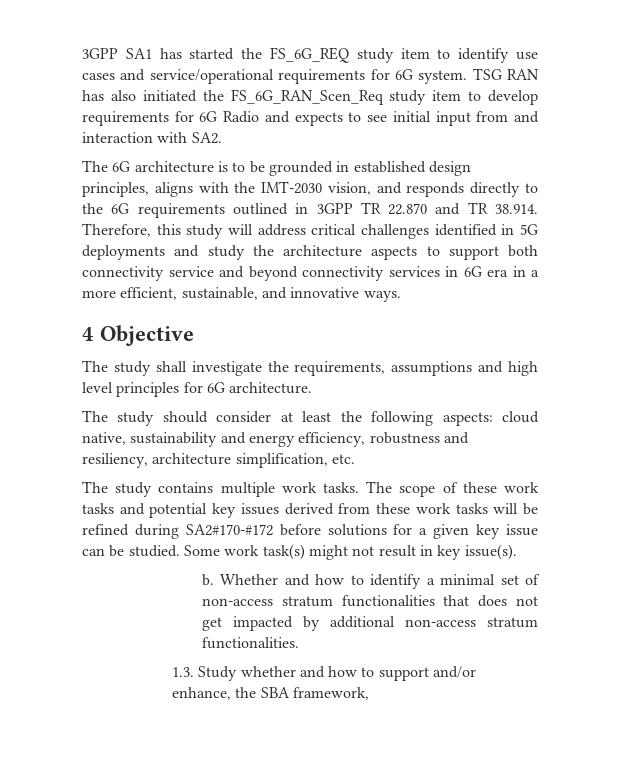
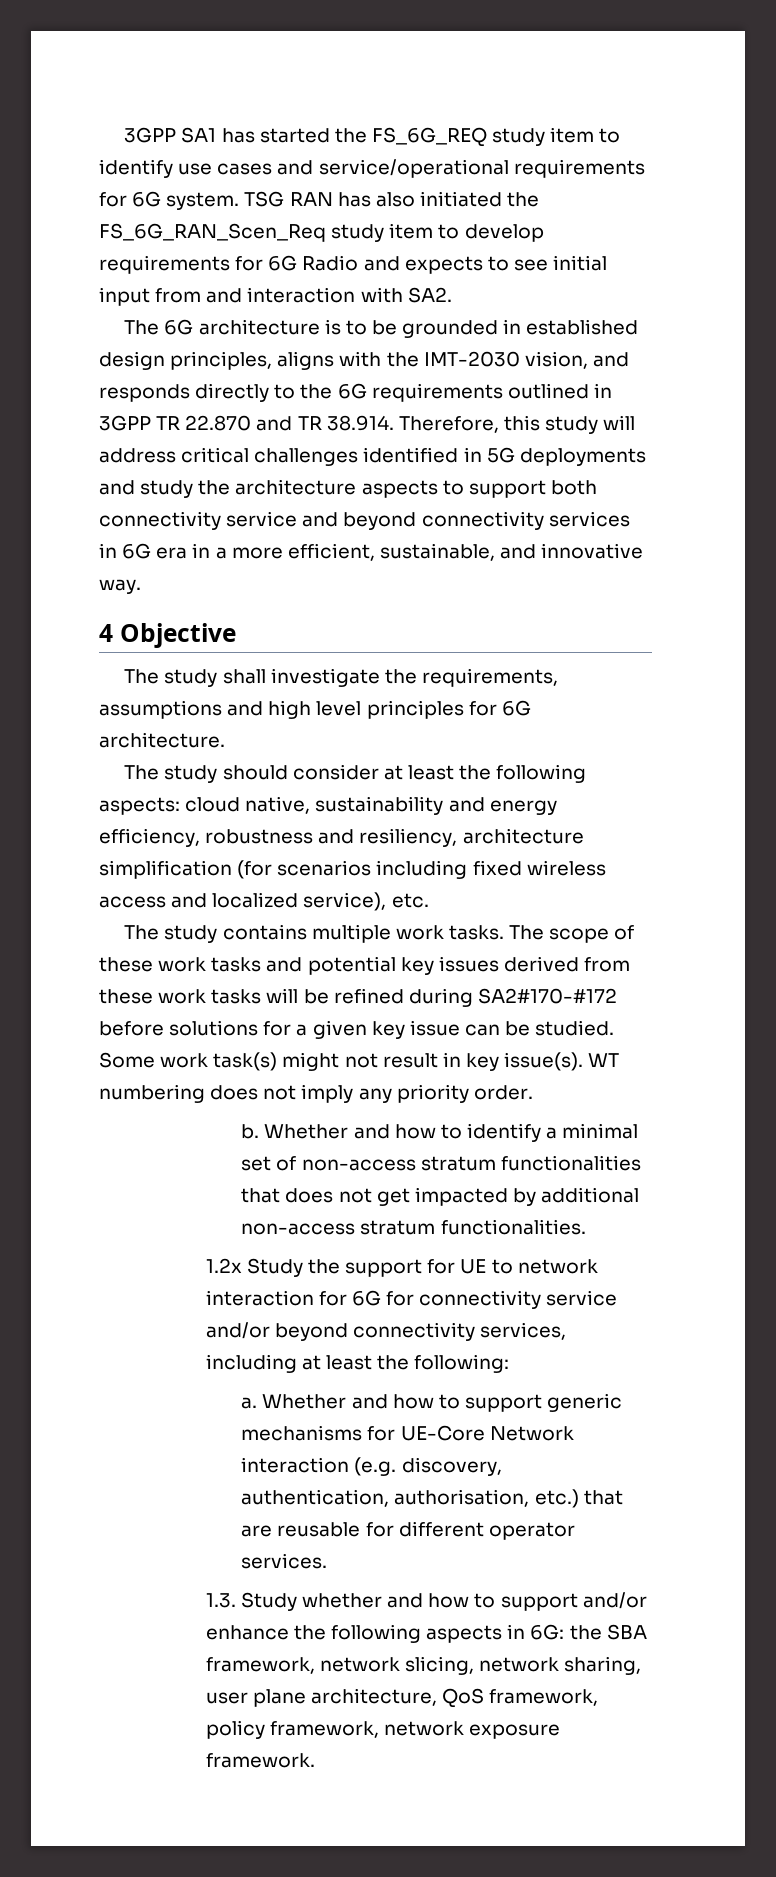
- The 6G architecture is to be grounded in established design principles, aligns with the IMT-2030 vision, and responds directly to the 6G requirements outlined in 3GPP TR 22.870 and TR 38.914. Therefore, this study will address critical challenges identified in 5G deployments and study the architecture aspects to support both connectivity service and beyond connectivity services in 6G era in a more efficient, sustainable, and innovative ways.
+ The 6G architecture is to be grounded in established design principles, aligns with the IMT-2030 vision, and responds directly to the 6G requirements outlined in 3GPP TR 22.870 and TR 38.914. Therefore, this study will address critical challenges identified in 5G deployments and study the architecture aspects to support both connectivity service and beyond connectivity services in 6G era in a more efficient, sustainable, and innovative way.
- The study should consider at least the following aspects: cloud native, sustainability and energy efficiency, robustness and resiliency, architecture simplification, etc.
+ The study should consider at least the following aspects: cloud native, sustainability and energy efficiency, robustness and resiliency, architecture simplification (for scenarios including fixed wireless access and localized service), etc.
+ WT numbering does not imply any priority order.
+ 1.2x Study the support for UE to network interaction for 6G for connectivity service and/or beyond connectivity services, including at least the following:
+ a. Whether and how to support generic mechanisms for UE-Core Network interaction (e.g. discovery, authentication, authorisation, etc.) that are reusable for different operator services.
- 1.3. Study whether and how to support and/or enhance, the SBA framework,
+ 1.3. Study whether and how to support and/or enhance the following aspects in 6G: the SBA framework, network slicing, network sharing, user plane architecture, QoS framework, policy framework, network exposure framework.

